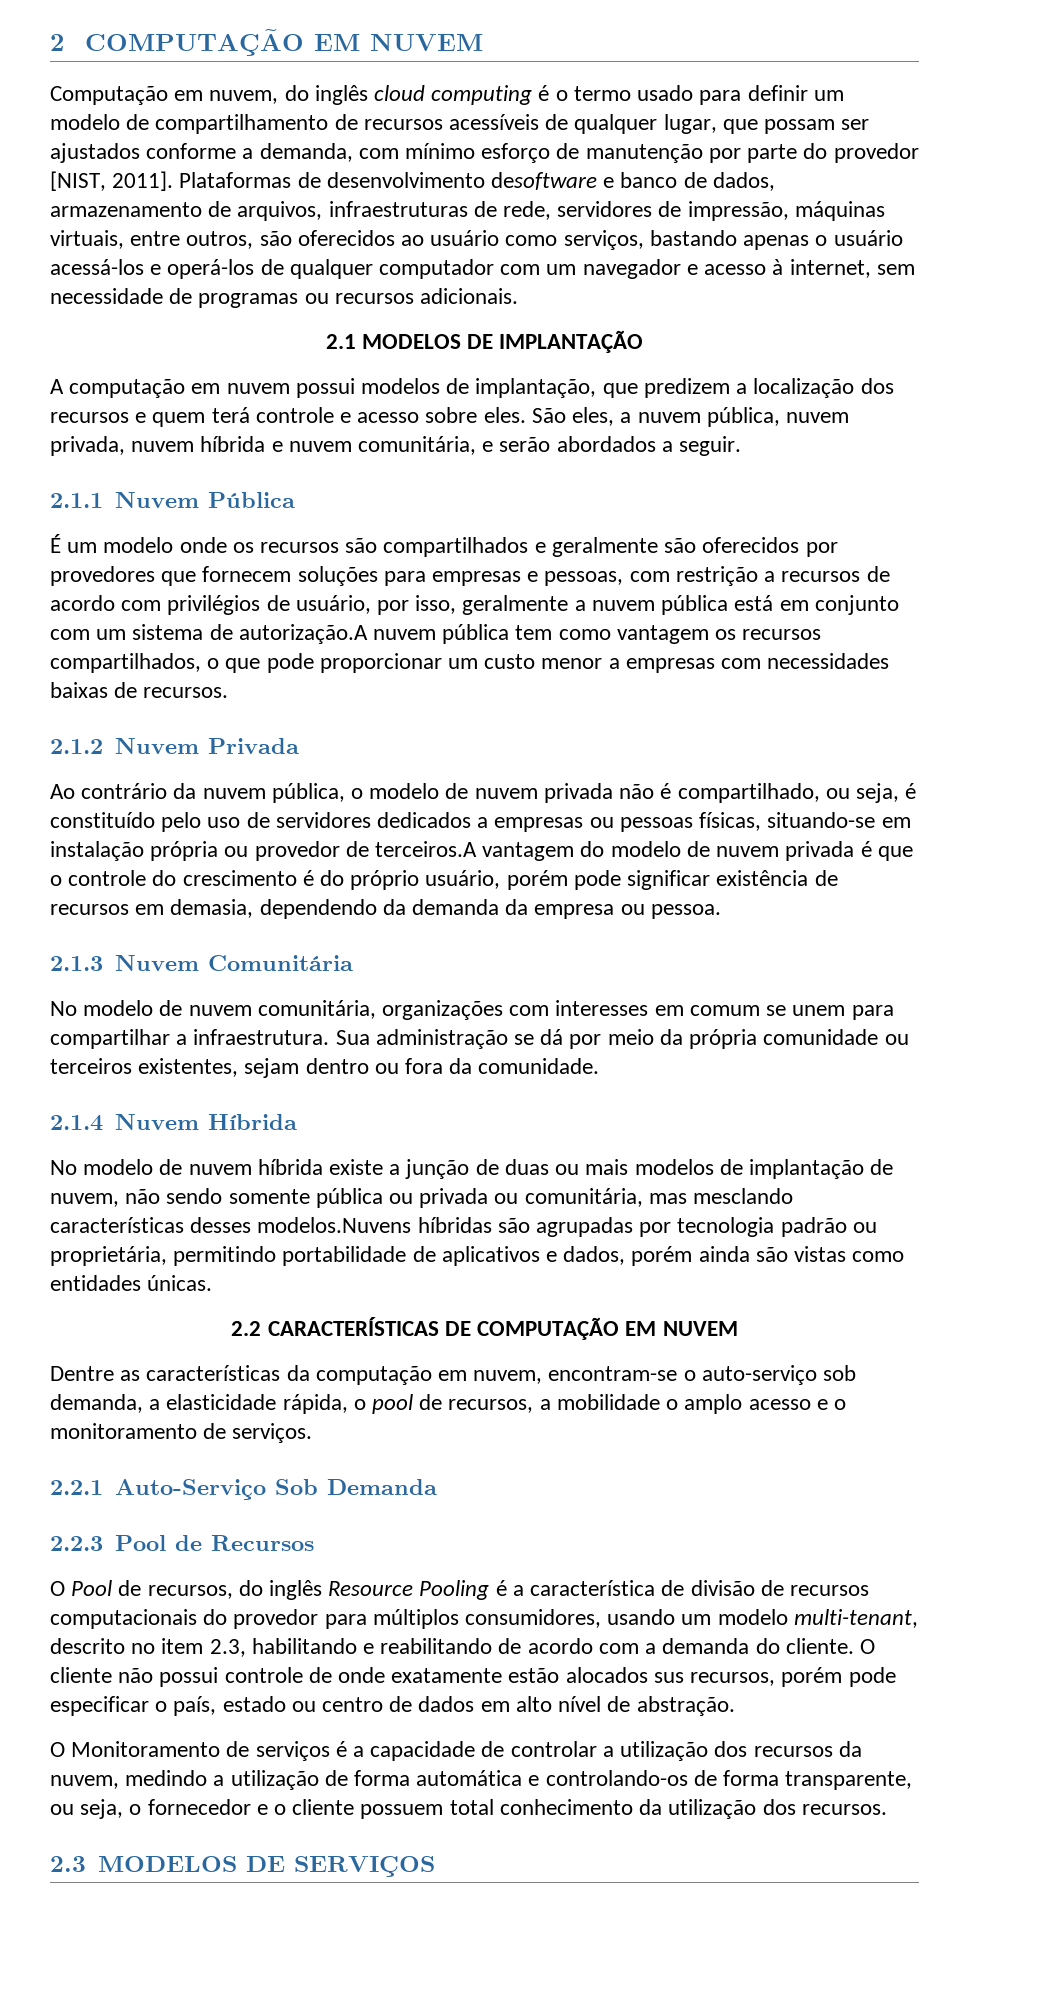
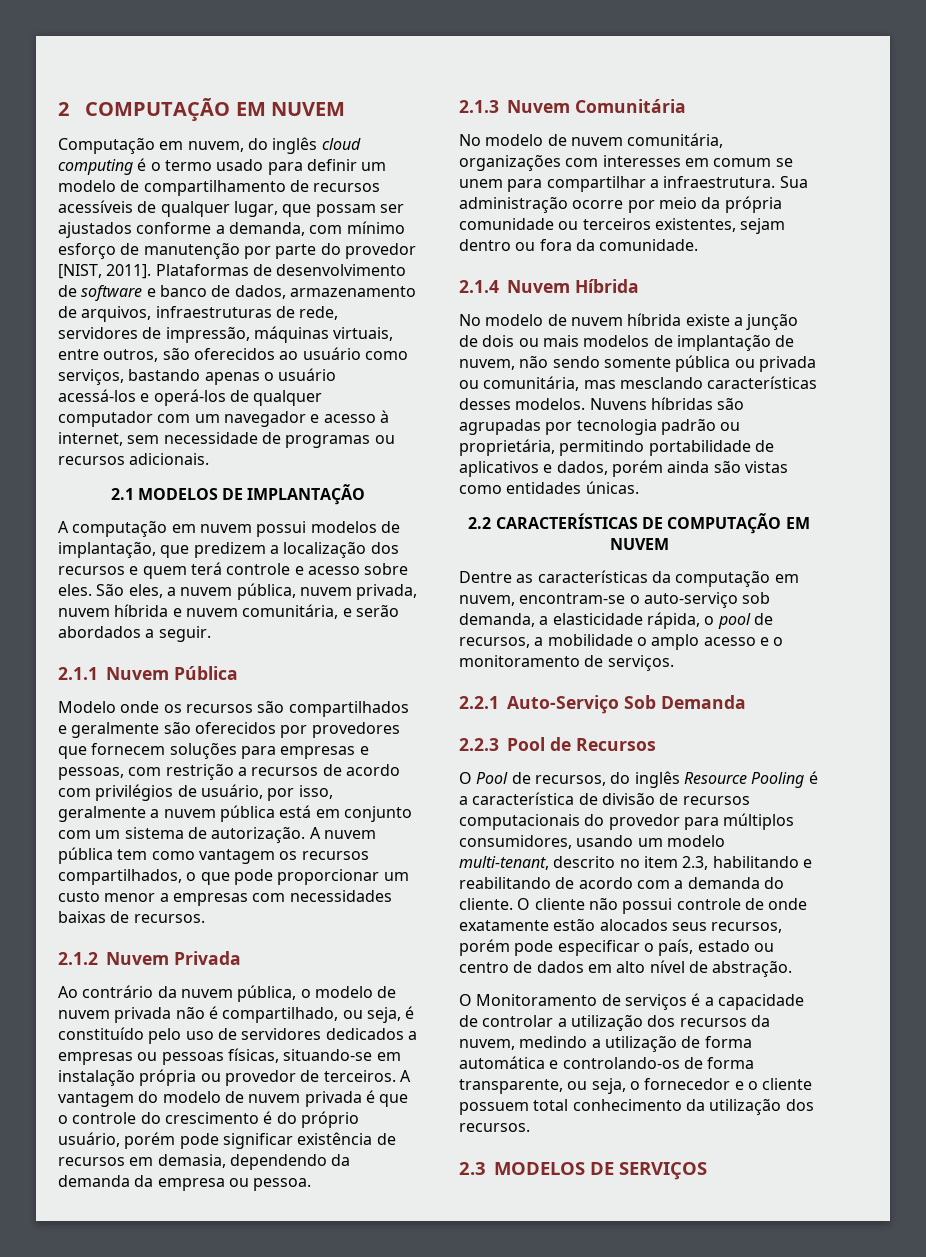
- Plataformas de desenvolvimento desoftware e banco de dados, armazenamento de arquivos, infraestruturas de rede, servidores de impressão, máquinas virtuais, entre outros, são oferecidos ao usuário como serviços, bastando apenas o usuário acessá-los e operá-los de qualquer computador com um navegador e acesso à internet, sem necessidade de programas ou recursos adicionais.
+ Plataformas de desenvolvimento de software e banco de dados, armazenamento de arquivos, infraestruturas de rede, servidores de impressão, máquinas virtuais, entre outros, são oferecidos ao usuário como serviços, bastando apenas o usuário acessá-los e operá-los de qualquer computador com um navegador e acesso à internet, sem necessidade de programas ou recursos adicionais.
- É um modelo onde os recursos são compartilhados e geralmente são oferecidos por provedores que fornecem soluções para empresas e pessoas, com restrição a recursos de acordo com privilégios de usuário, por isso, geralmente a nuvem pública está em conjunto com um sistema de autorização.A nuvem pública tem como vantagem os recursos compartilhados, o que pode proporcionar um custo menor a empresas com necessidades baixas de recursos.
+ Modelo onde os recursos são compartilhados e geralmente são oferecidos por provedores que fornecem soluções para empresas e pessoas, com restrição a recursos de acordo com privilégios de usuário, por isso, geralmente a nuvem pública está em conjunto com um sistema de autorização. A nuvem pública tem como vantagem os recursos compartilhados, o que pode proporcionar um custo menor a empresas com necessidades baixas de recursos.
- Ao contrário da nuvem pública, o modelo de nuvem privada não é compartilhado, ou seja, é constituído pelo uso de servidores dedicados a empresas ou pessoas físicas, situando-se em instalação própria ou provedor de terceiros.A vantagem do modelo de nuvem privada é que o controle do crescimento é do próprio usuário, porém pode significar existência de recursos em demasia, dependendo da demanda da empresa ou pessoa.
+ Ao contrário da nuvem pública, o modelo de nuvem privada não é compartilhado, ou seja, é constituído pelo uso de servidores dedicados a empresas ou pessoas físicas, situando-se em instalação própria ou provedor de terceiros. A vantagem do modelo de nuvem privada é que o controle do crescimento é do próprio usuário, porém pode significar existência de recursos em demasia, dependendo da demanda da empresa ou pessoa.
- Sua administração se dá por meio da própria comunidade ou terceiros existentes, sejam dentro ou fora da comunidade.
+ Sua administração ocorre por meio da própria comunidade ou terceiros existentes, sejam dentro ou fora da comunidade.
- No modelo de nuvem híbrida existe a junção de duas ou mais modelos de implantação de nuvem, não sendo somente pública ou privada ou comunitária, mas mesclando características desses modelos.Nuvens híbridas são agrupadas por tecnologia padrão ou proprietária, permitindo portabilidade de aplicativos e dados, porém ainda são vistas como entidades únicas.
+ No modelo de nuvem híbrida existe a junção de dois ou mais modelos de implantação de nuvem, não sendo somente pública ou privada ou comunitária, mas mesclando características desses modelos. Nuvens híbridas são agrupadas por tecnologia padrão ou proprietária, permitindo portabilidade de aplicativos e dados, porém ainda são vistas como entidades únicas.
- O cliente não possui controle de onde exatamente estão alocados sus recursos, porém pode especificar o país, estado ou centro de dados em alto nível de abstração.
+ O cliente não possui controle de onde exatamente estão alocados seus recursos, porém pode especificar o país, estado ou centro de dados em alto nível de abstração.

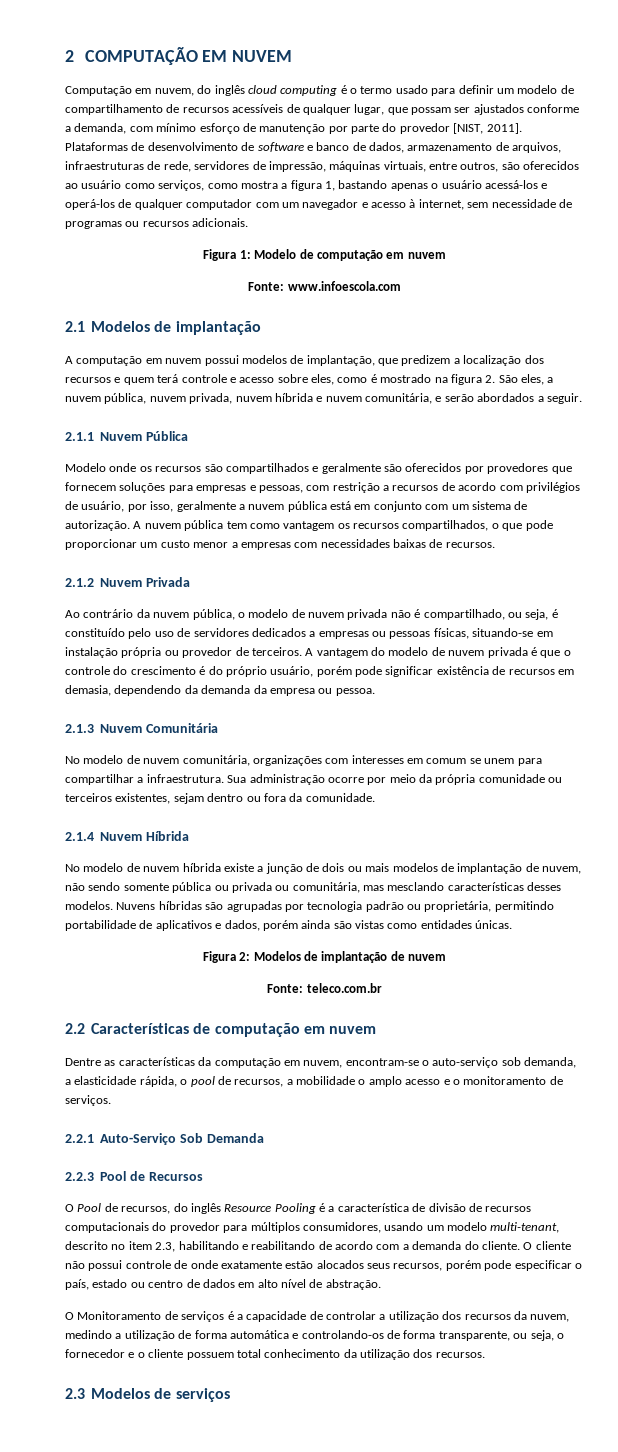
- Plataformas de desenvolvimento de software e banco de dados, armazenamento de arquivos, infraestruturas de rede, servidores de impressão, máquinas virtuais, entre outros, são oferecidos ao usuário como serviços, bastando apenas o usuário acessá-los e operá-los de qualquer computador com um navegador e acesso à internet, sem necessidade de programas ou recursos adicionais.
+ Plataformas de desenvolvimento de software e banco de dados, armazenamento de arquivos, infraestruturas de rede, servidores de impressão, máquinas virtuais, entre outros, são oferecidos ao usuário como serviços, como mostra a figura 1, bastando apenas o usuário acessá-los e operá-los de qualquer computador com um navegador e acesso à internet, sem necessidade de programas ou recursos adicionais.
- 2.1 MODELOS DE IMPLANTAÇÃO
+ Figura 1: Modelo de computação em nuvem
+ Fonte: www.infoescola.com
+ 2.1 Modelos de implantação
- A computação em nuvem possui modelos de implantação, que predizem a localização dos recursos e quem terá controle e acesso sobre eles. São eles, a nuvem pública, nuvem privada, nuvem híbrida e nuvem comunitária, e serão abordados a seguir.
+ A computação em nuvem possui modelos de implantação, que predizem a localização dos recursos e quem terá controle e acesso sobre eles, como é mostrado na figura 2. São eles, a nuvem pública, nuvem privada, nuvem híbrida e nuvem comunitária, e serão abordados a seguir.
- 2.2 CARACTERÍSTICAS DE COMPUTAÇÃO EM NUVEM
+ Figura 2: Modelos de implantação de nuvem
+ Fonte: teleco.com.br
+ 2.2 Características de computação em nuvem
- 2.3 MODELOS DE SERVIÇOS
+ 2.3 Modelos de serviços

